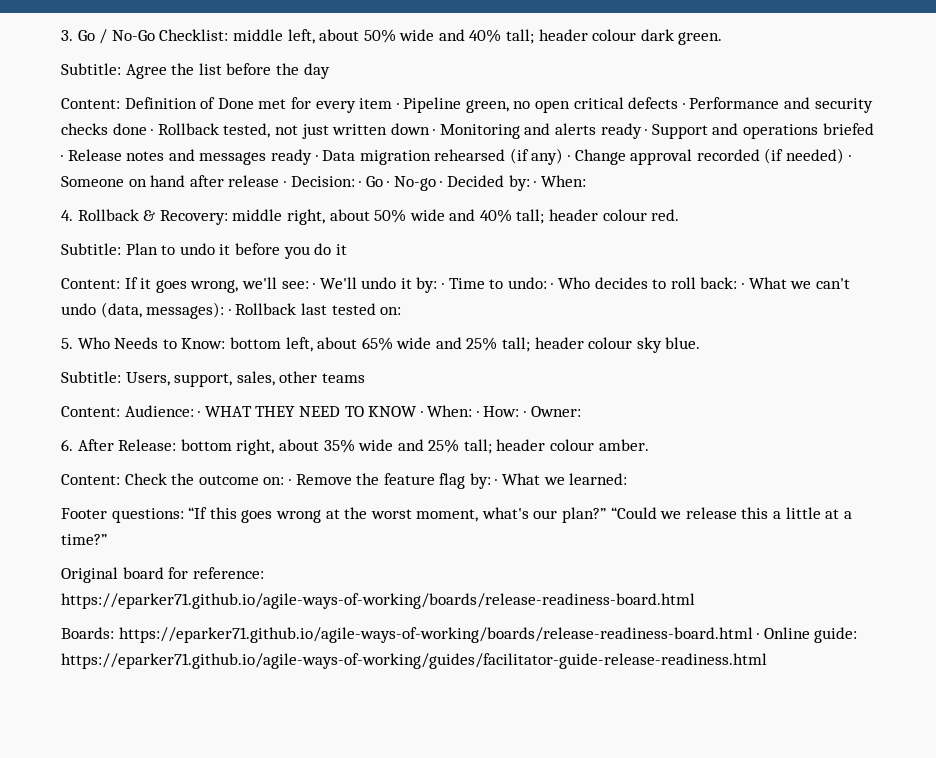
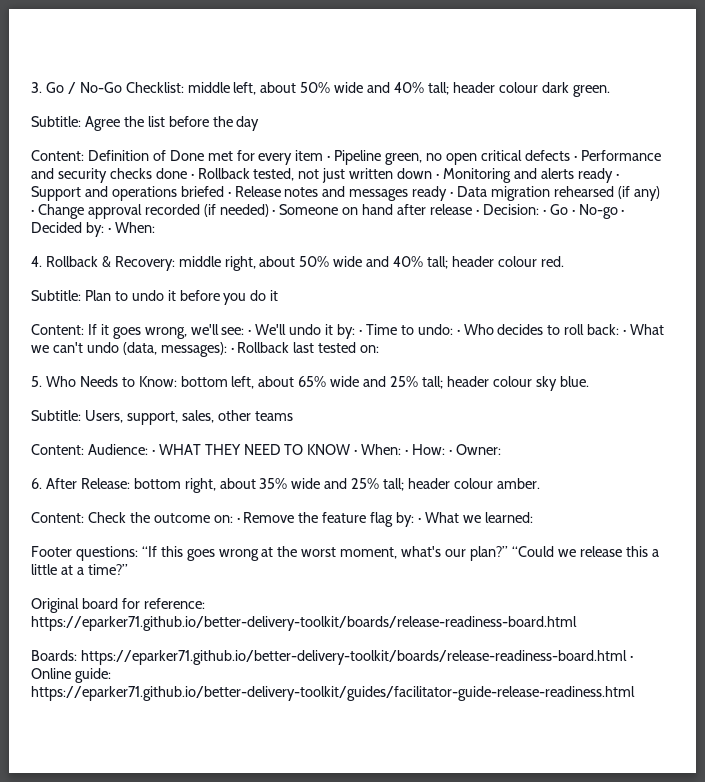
- Original board for reference: https://eparker71.github.io/agile-ways-of-working/boards/release-readiness-board.html
+ Original board for reference: https://eparker71.github.io/better-delivery-toolkit/boards/release-readiness-board.html
- Boards: https://eparker71.github.io/agile-ways-of-working/boards/release-readiness-board.html · Online guide: https://eparker71.github.io/agile-ways-of-working/guides/facilitator-guide-release-readiness.html
+ Boards: https://eparker71.github.io/better-delivery-toolkit/boards/release-readiness-board.html · Online guide: https://eparker71.github.io/better-delivery-toolkit/guides/facilitator-guide-release-readiness.html

